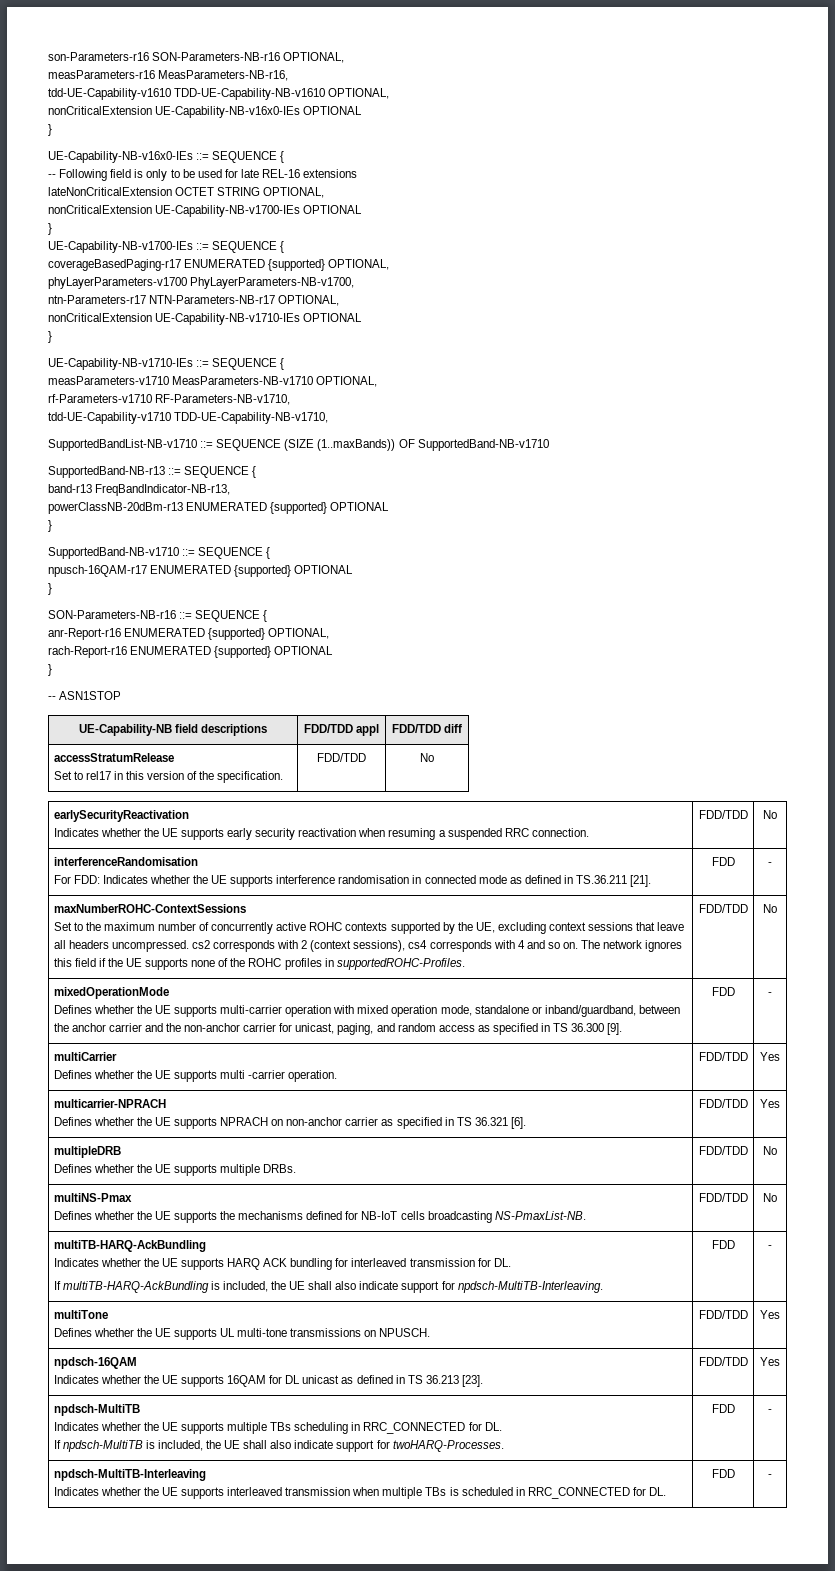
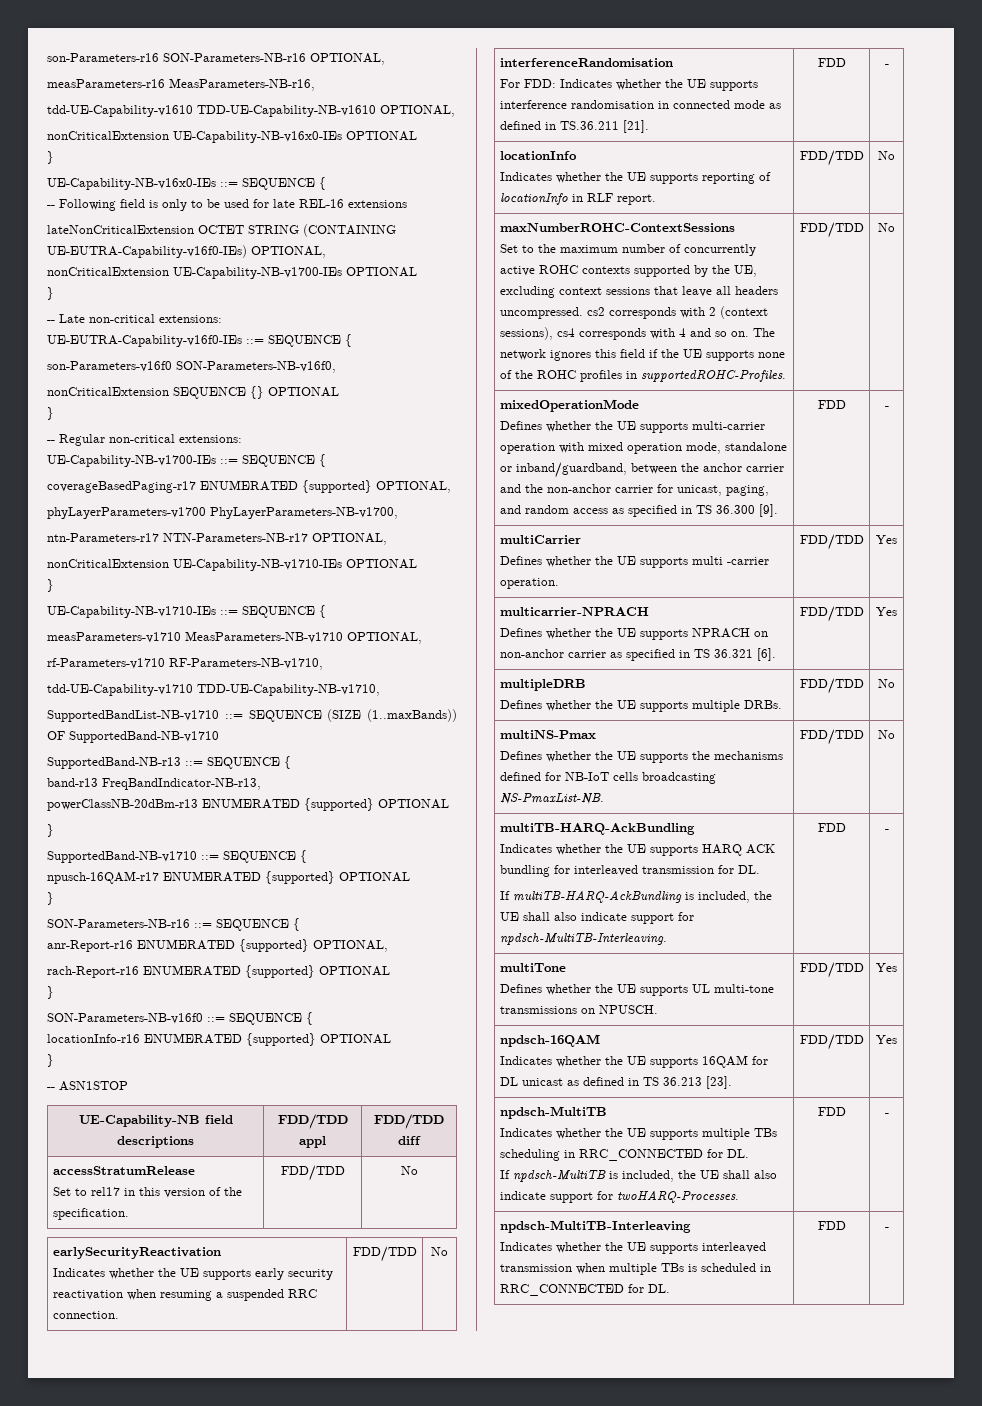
- lateNonCriticalExtension OCTET STRING OPTIONAL,
+ lateNonCriticalExtension OCTET STRING (CONTAINING UE-EUTRA-Capability-v16f0-IEs) OPTIONAL,
+ -- Late non-critical extensions:
+ UE-EUTRA-Capability-v16f0-IEs ::= SEQUENCE {
+ son-Parameters-v16f0 SON-Parameters-NB-v16f0,
+ nonCriticalExtension SEQUENCE {} OPTIONAL
+ }
+ -- Regular non-critical extensions:
+ SON-Parameters-NB-v16f0 ::= SEQUENCE {
+ locationInfo-r16 ENUMERATED {supported} OPTIONAL
+ }
  interferenceRandomisation
  For FDD: Indicates whether the UE supports interference randomisation in connected mode as defined in TS.36.211 [21]. | FDD | -
+ locationInfo
+ Indicates whether the UE supports reporting of locationInfo in RLF report. | FDD/TDD | No

